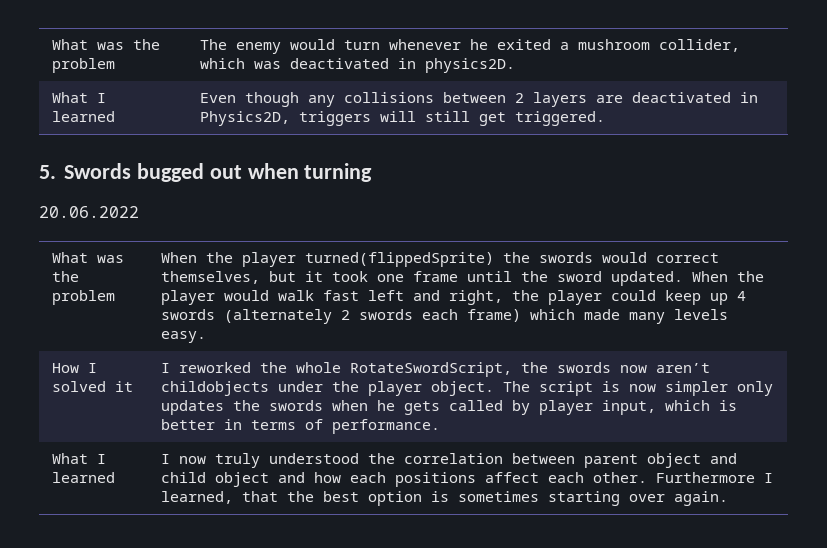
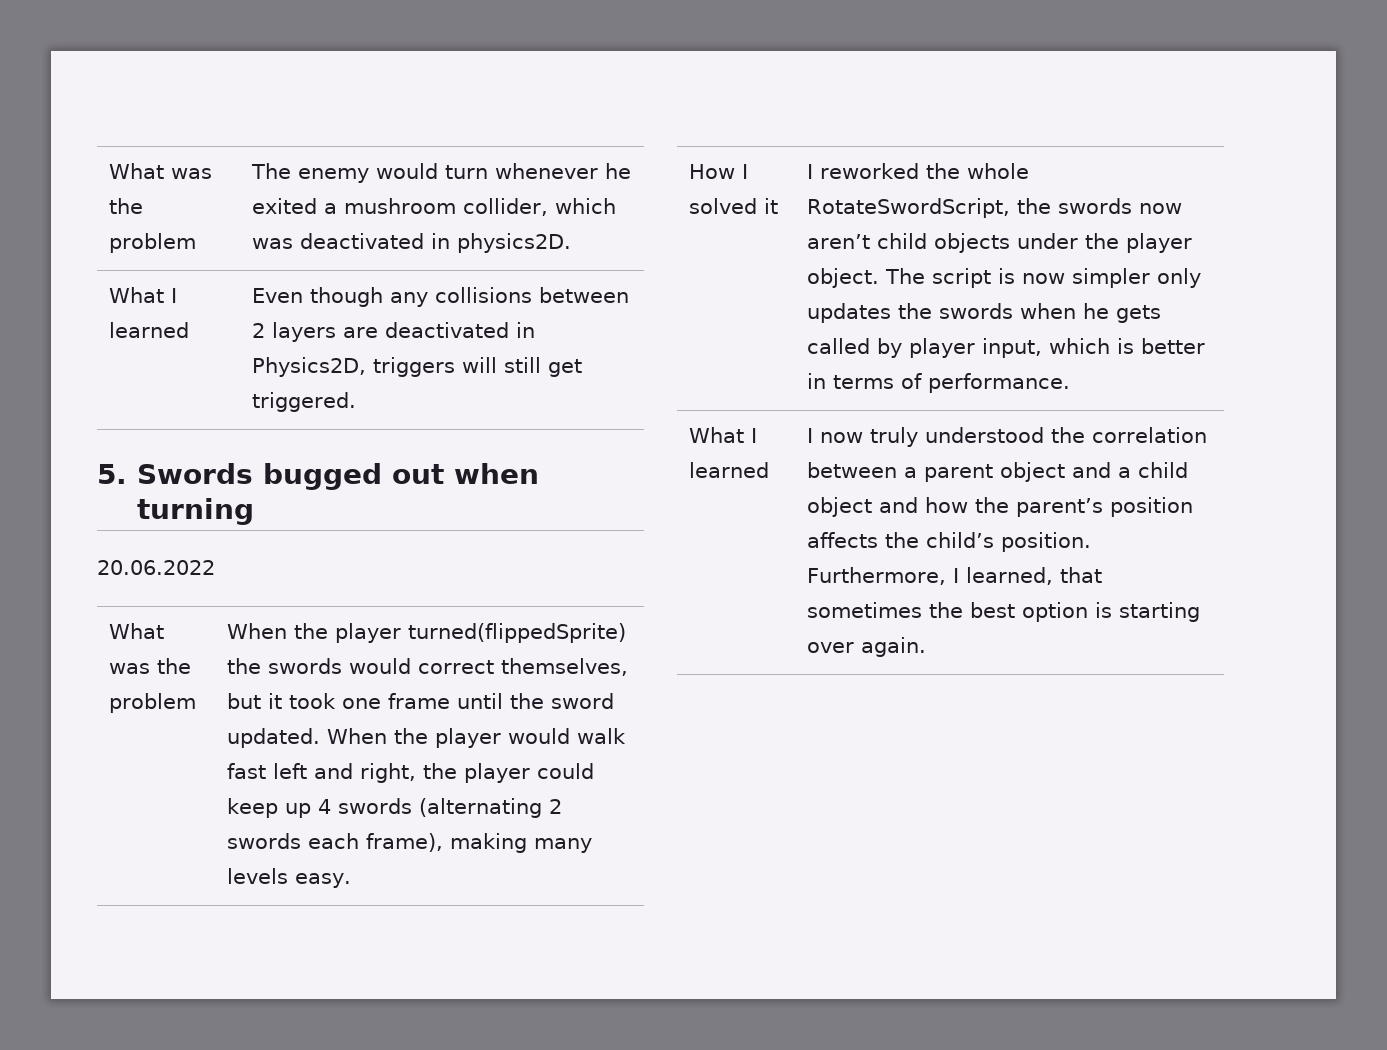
- When the player would walk fast left and right, the player could keep up 4 swords (alternately 2 swords each frame) which made many levels easy.
+ When the player would walk fast left and right, the player could keep up 4 swords (alternating 2 swords each frame), making many levels easy.
- I reworked the whole RotateSwordScript, the swords now aren’t childobjects under the player object.
+ I reworked the whole RotateSwordScript, the swords now aren’t child objects under the player object.
- What I learned | I now truly understood the correlation between parent object and child object and how each positions affect each other. Furthermore I learned, that the best option is sometimes starting over again.
+ What I learned | I now truly understood the correlation between a parent object and a child object and how the parent’s position affects the child’s position. Furthermore, I learned, that sometimes the best option is starting over again.

